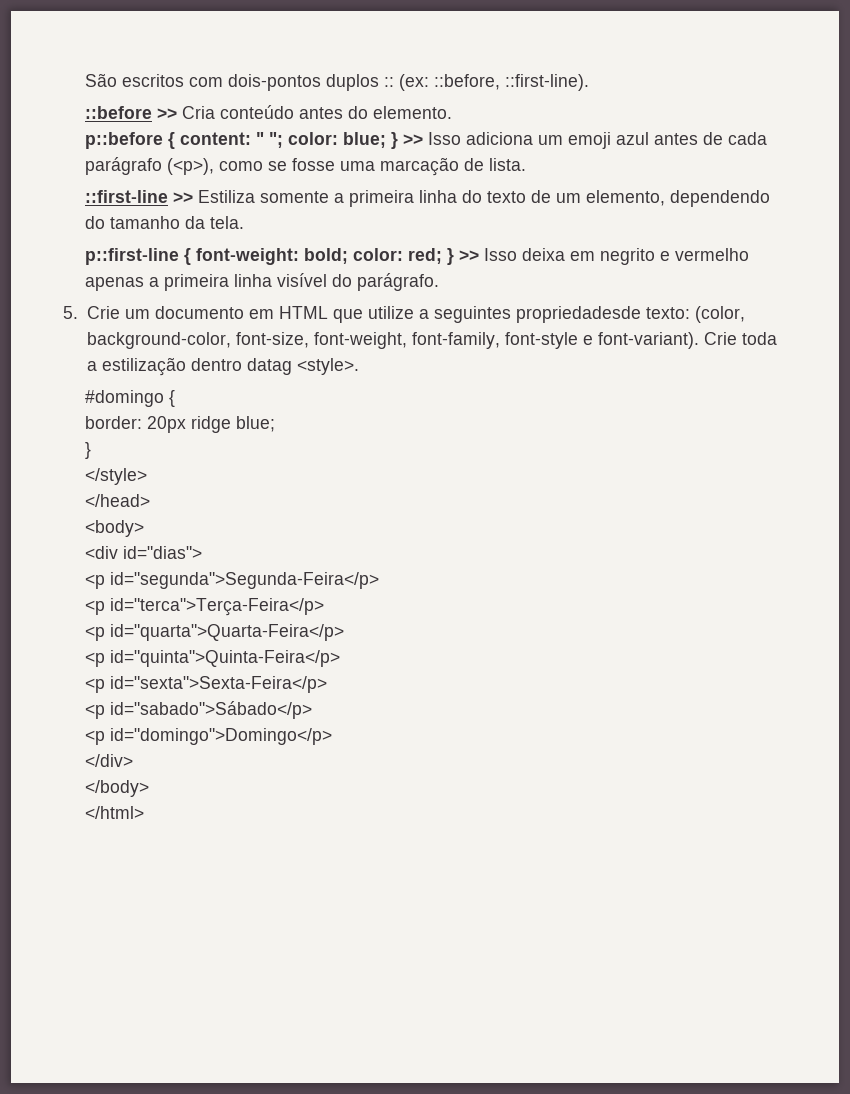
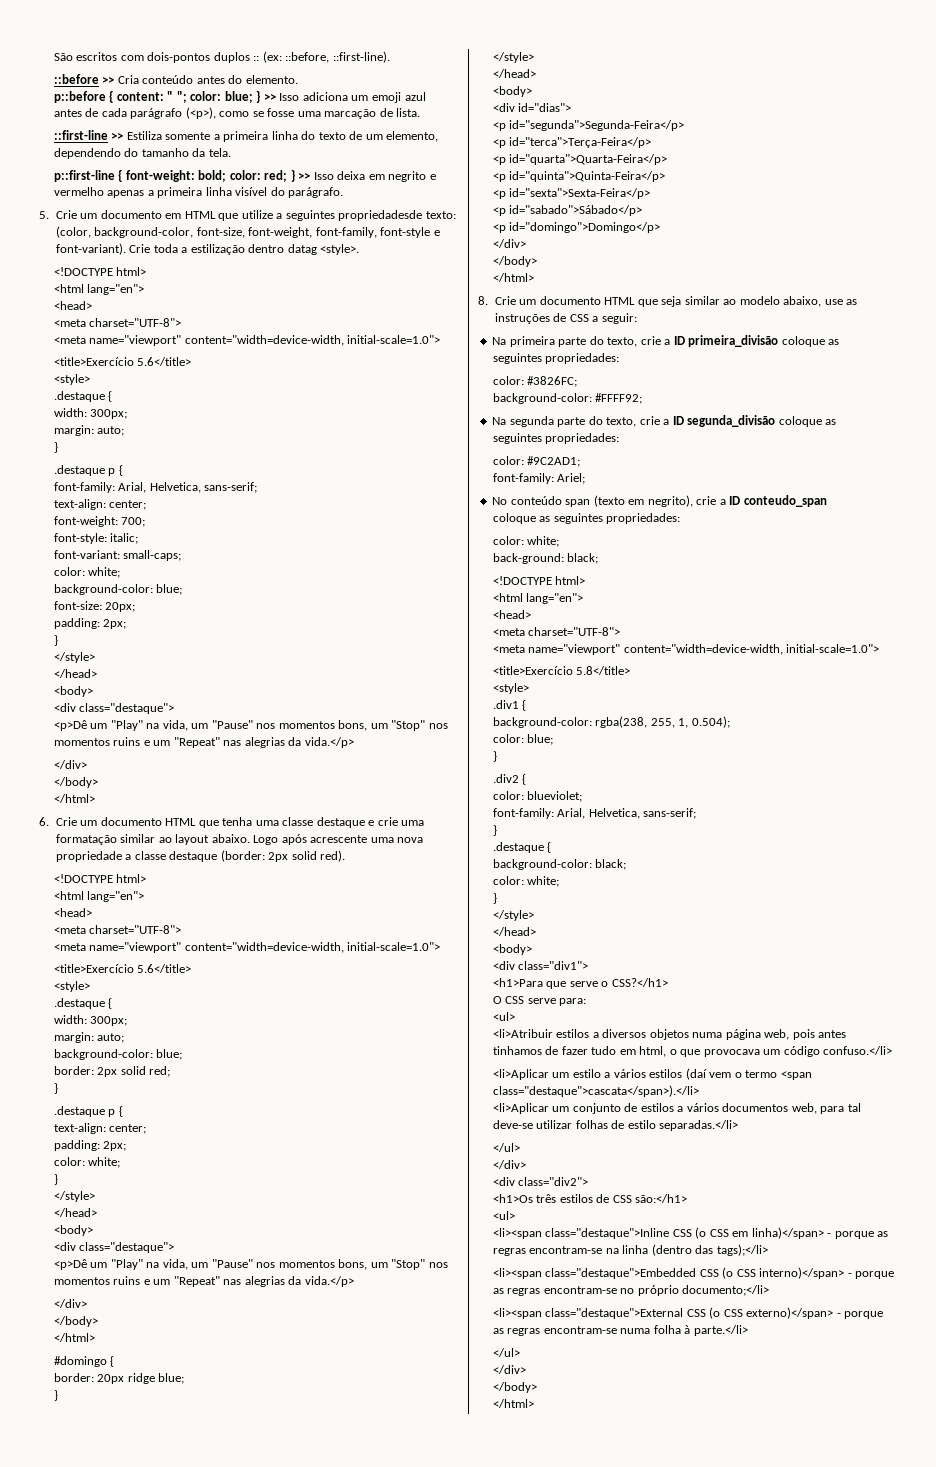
  Crie toda a estilização dentro datag <style>.
+ <!DOCTYPE html>
+ <html lang="en">
+ <head>
+ <meta charset="UTF-8">
+ <meta name="viewport" content="width=device-width, initial-scale=1.0">
+ <title>Exercício 5.6</title>
+ <style>
+ .destaque {
+ width: 300px;
+ margin: auto;
+ }
+ .destaque p {
+ font-family: Arial, Helvetica, sans-serif;
+ text-align: center;
+ font-weight: 700;
+ font-style: italic;
+ font-variant: small-caps;
+ color: white;
+ background-color: blue;
+ font-size: 20px;
+ padding: 2px;
+ }
+ </style>
+ </head>
+ <body>
+ <div class="destaque">
+ <p>Dê um "Play" na vida, um "Pause" nos momentos bons, um "Stop" nos momentos ruins e um "Repeat" nas alegrias da vida.</p>
+ </div>
+ </body>
+ </html>
+ 6. Crie um documento HTML que tenha uma classe destaque e crie uma formatação similar ao layout abaixo. Logo após acrescente uma nova propriedade a classe destaque (border: 2px solid red).
+ <!DOCTYPE html>
+ <html lang="en">
+ <head>
+ <meta charset="UTF-8">
+ <meta name="viewport" content="width=device-width, initial-scale=1.0">
+ <title>Exercício 5.6</title>
+ <style>
+ .destaque {
+ width: 300px;
+ margin: auto;
+ background-color: blue;
+ border: 2px solid red;
+ }
+ .destaque p {
+ text-align: center;
+ padding: 2px;
+ color: white;
+ }
+ </style>
+ </head>
+ <body>
+ <div class="destaque">
+ <p>Dê um "Play" na vida, um "Pause" nos momentos bons, um "Stop" nos momentos ruins e um "Repeat" nas alegrias da vida.</p>
+ </div>
+ </body>
+ </html>
+ 8. Crie um documento HTML que seja similar ao modelo abaixo, use as instruções de CSS a seguir:
+ Na primeira parte do texto, crie a ID primeira_divisão coloque as
+ seguintes propriedades:
+ color: #3826FC;
+ background-color: #FFFF92;
+ Na segunda parte do texto, crie a ID segunda_divisão coloque as
+ seguintes propriedades:
+ color: #9C2AD1;
+ font-family: Ariel;
+ No conteúdo span (texto em negrito), crie a ID conteudo_span
+ coloque as seguintes propriedades:
+ color: white;
+ back-ground: black;
+ <!DOCTYPE html>
+ <html lang="en">
+ <head>
+ <meta charset="UTF-8">
+ <meta name="viewport" content="width=device-width, initial-scale=1.0">
+ <title>Exercício 5.8</title>
+ <style>
+ .div1 {
+ background-color: rgba(238, 255, 1, 0.504);
+ color: blue;
+ }
+ .div2 {
+ color: blueviolet;
+ font-family: Arial, Helvetica, sans-serif;
+ }
+ .destaque {
+ background-color: black;
+ color: white;
+ }
+ </style>
+ </head>
+ <body>
+ <div class="div1">
+ <h1>Para que serve o CSS?</h1>
+ O CSS serve para:
+ <ul>
+ <li>Atribuir estilos a diversos objetos numa página web, pois antes tinhamos de fazer tudo em html, o que provocava um código confuso.</li>
+ <li>Aplicar um estilo a vários estilos (daí vem o termo <span class="destaque">cascata</span>).</li>
+ <li>Aplicar um conjunto de estilos a vários documentos web, para tal deve-se utilizar folhas de estilo separadas.</li>
+ </ul>
+ </div>
+ <div class="div2">
+ <h1>Os três estilos de CSS são:</h1>
+ <ul>
+ <li><span class="destaque">Inline CSS (o CSS em linha)</span> - porque as regras encontram-se na linha (dentro das tags);</li>
+ <li><span class="destaque">Embedded CSS (o CSS interno)</span> - porque as regras encontram-se no próprio documento;</li>
+ <li><span class="destaque">External CSS (o CSS externo)</span> - porque as regras encontram-se numa folha à parte.</li>
+ </ul>
+ </div>
+ </body>
+ </html>

